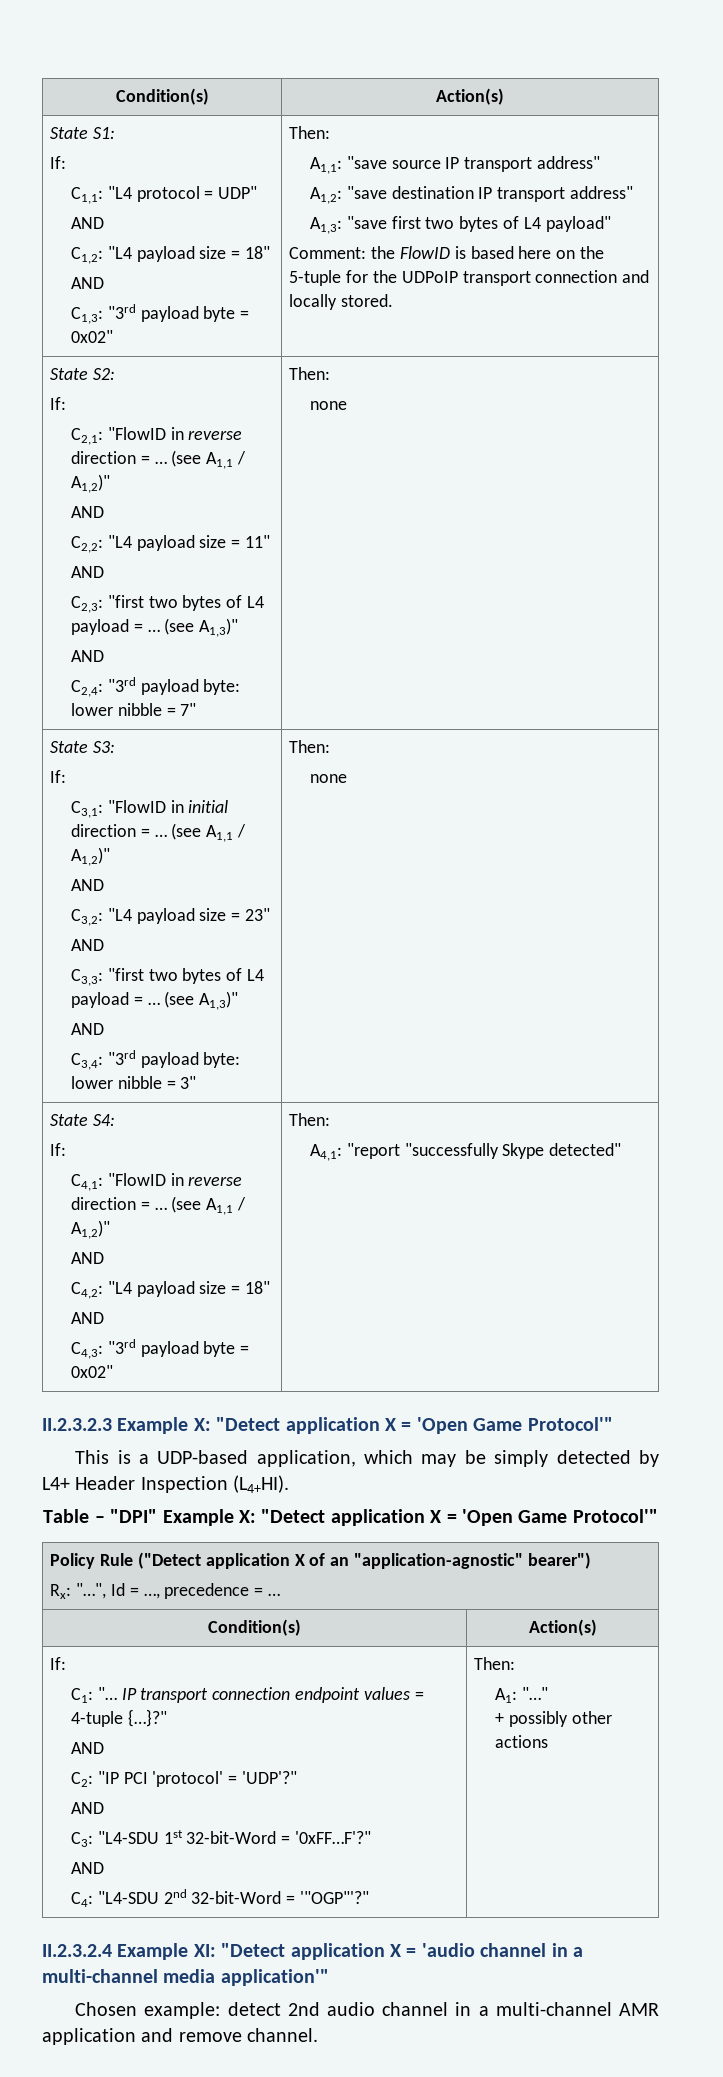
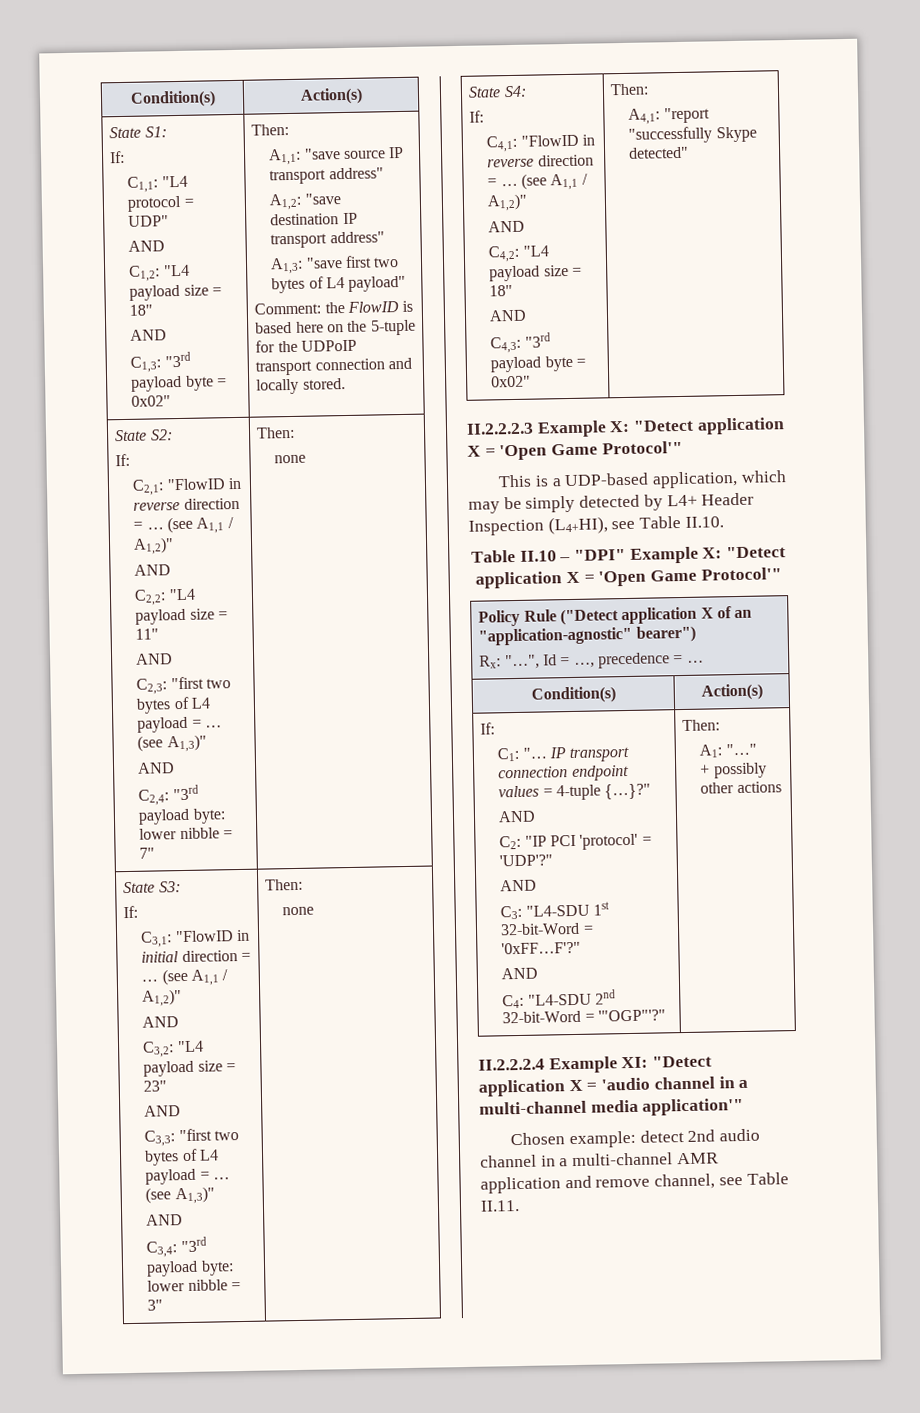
- II.2.3.2.3 Example X: "Detect application X = 'Open Game Protocol'"
+ II.2.2.2.3 Example X: "Detect application X = 'Open Game Protocol'"
- This is a UDP-based application, which may be simply detected by L4+ Header Inspection (L4+HI).
- Table – "DPI" Example X: "Detect application X = 'Open Game Protocol'"
+ This is a UDP-based application, which may be simply detected by L4+ Header Inspection (L4+HI), see Table II.10.
+ Table II.10 – "DPI" Example X: "Detect application X = 'Open Game Protocol'"
- II.2.3.2.4 Example XI: "Detect application X = 'audio channel in a multi-channel media application'"
+ II.2.2.2.4 Example XI: "Detect application X = 'audio channel in a multi-channel media application'"
- Chosen example: detect 2nd audio channel in a multi-channel AMR application and remove channel.
+ Chosen example: detect 2nd audio channel in a multi-channel AMR application and remove channel, see Table II.11.

